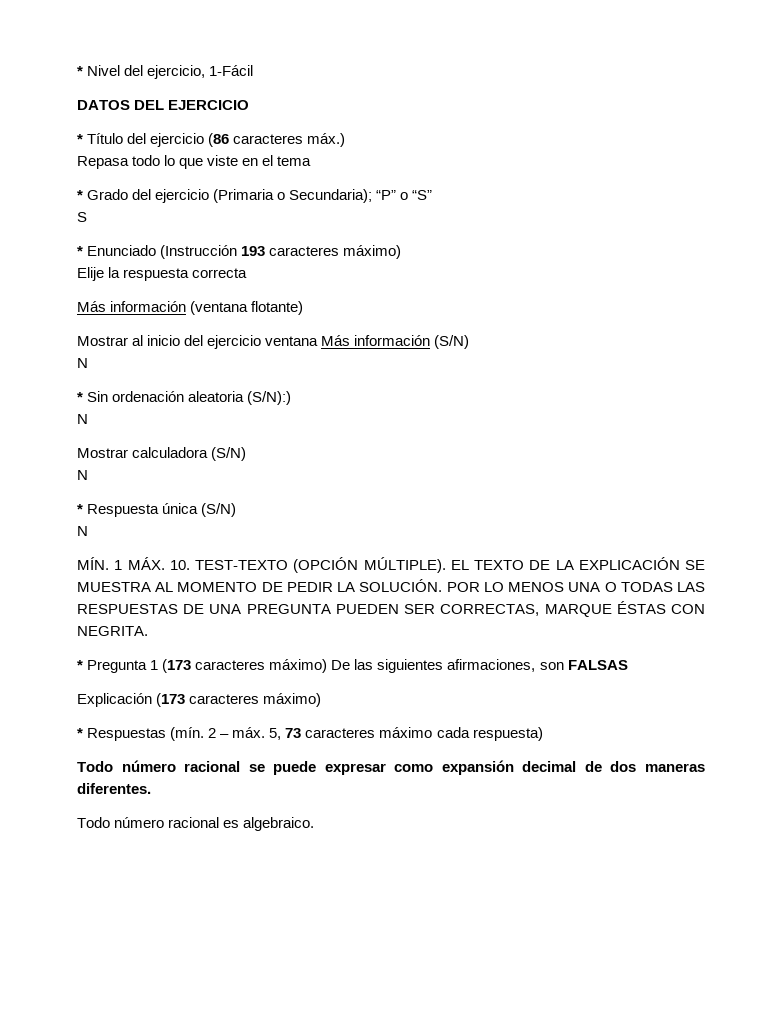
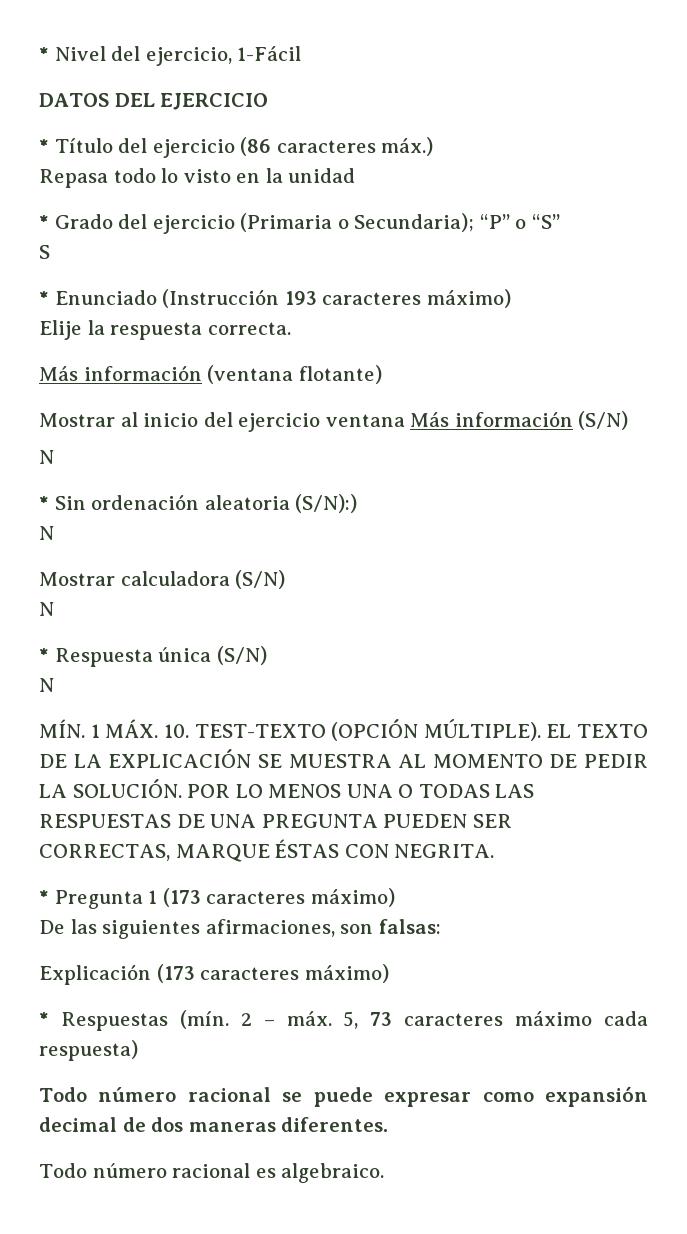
- Repasa todo lo que viste en el tema
+ Repasa todo lo visto en la unidad
- Elije la respuesta correcta
+ Elije la respuesta correcta.
- * Pregunta 1 (173 caracteres máximo) De las siguientes afirmaciones, son FALSAS
+ * Pregunta 1 (173 caracteres máximo)
+ De las siguientes afirmaciones, son falsas:

